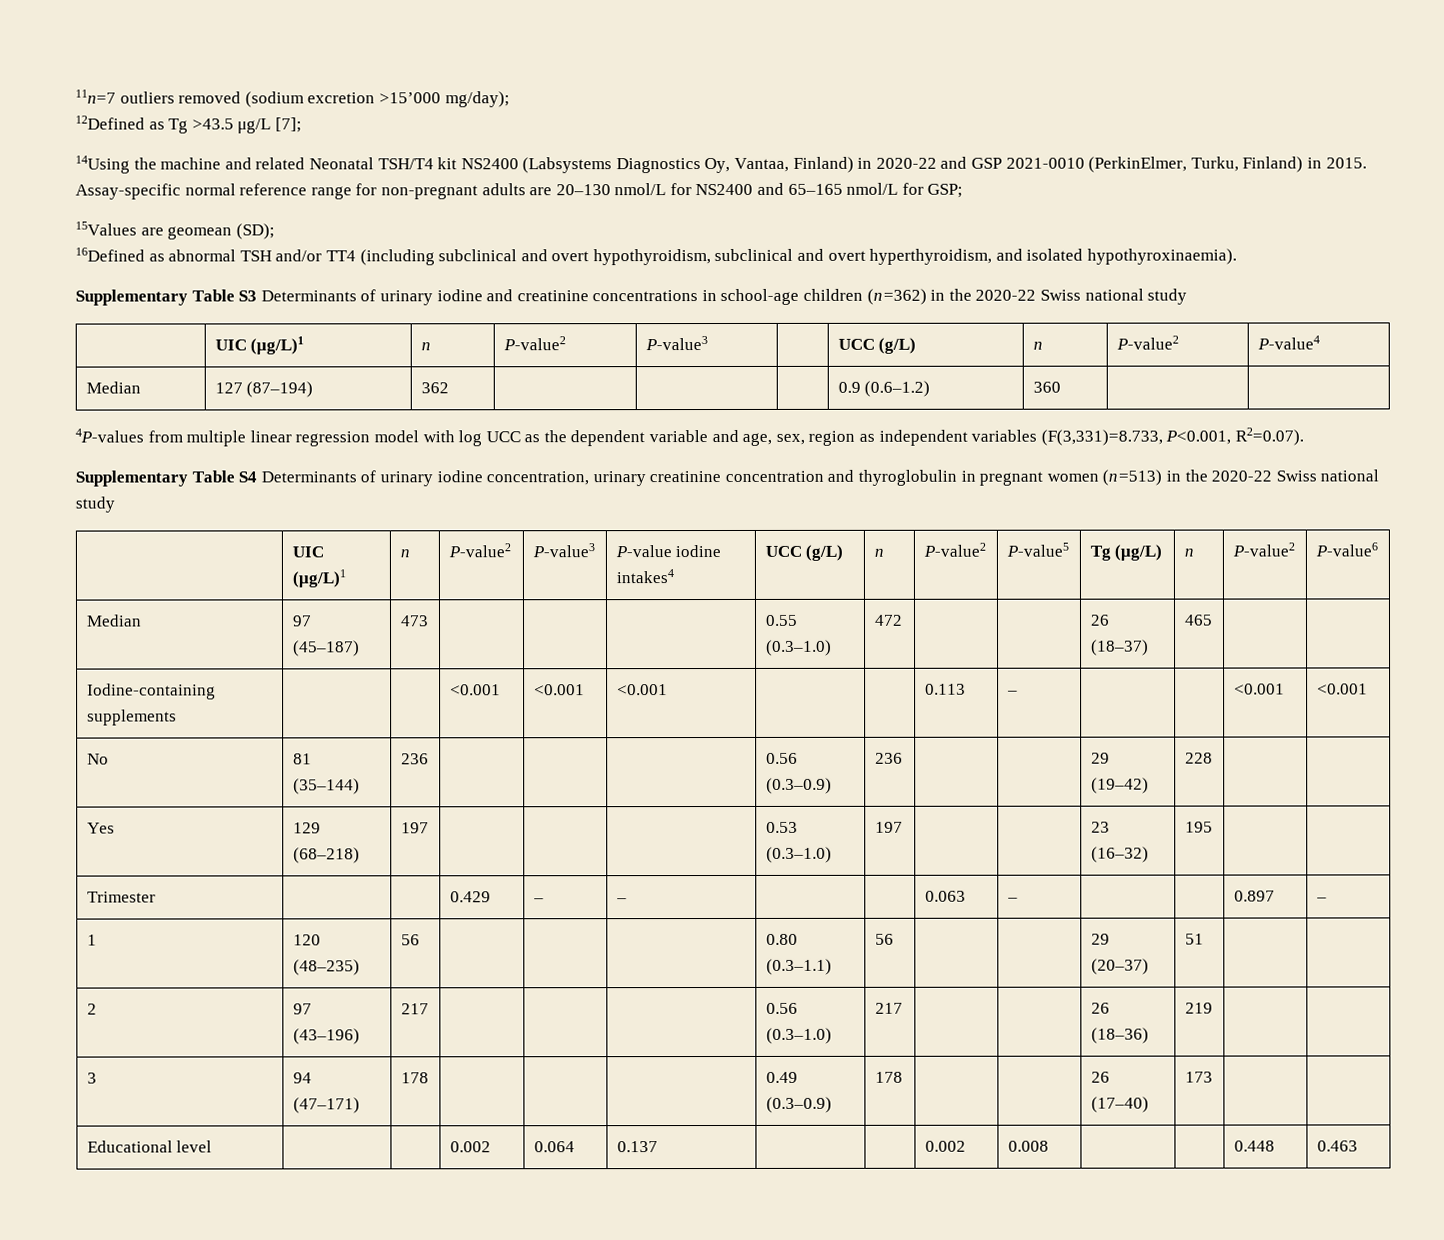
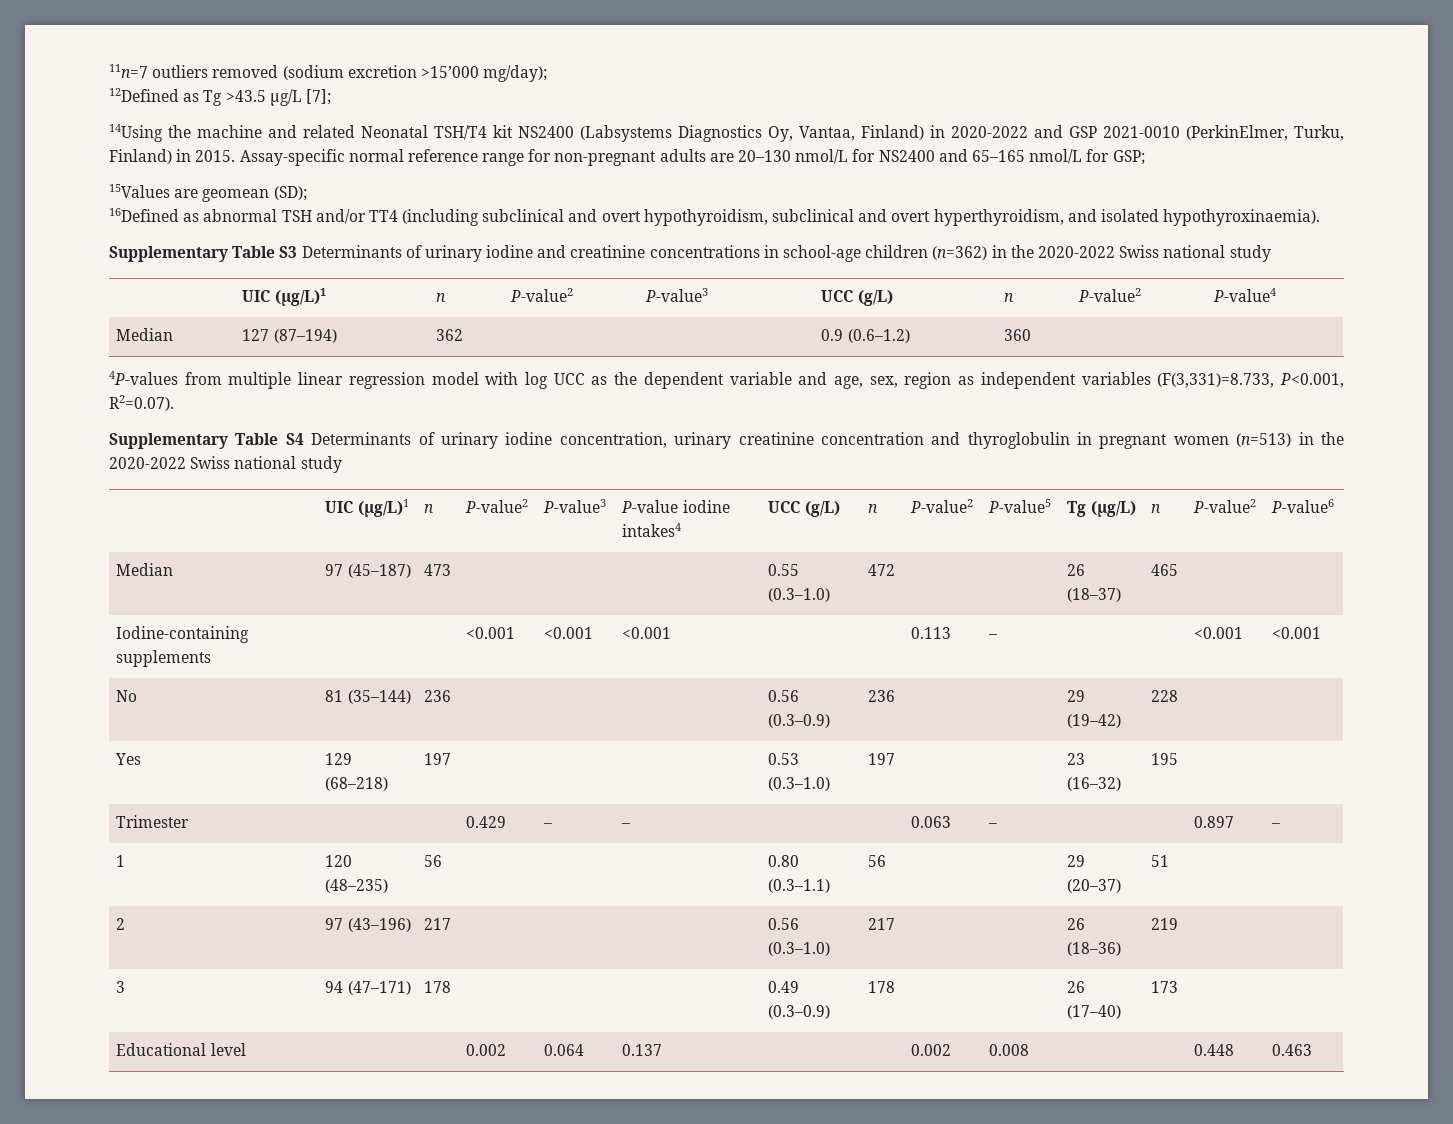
- 14Using the machine and related Neonatal TSH/T4 kit NS2400 (Labsystems Diagnostics Oy, Vantaa, Finland) in 2020-22 and GSP 2021-0010 (PerkinElmer, Turku, Finland) in 2015.
+ 14Using the machine and related Neonatal TSH/T4 kit NS2400 (Labsystems Diagnostics Oy, Vantaa, Finland) in 2020-2022 and GSP 2021-0010 (PerkinElmer, Turku, Finland) in 2015.
- Supplementary Table S3 Determinants of urinary iodine and creatinine concentrations in school-age children (n=362) in the 2020-22 Swiss national study
+ Supplementary Table S3 Determinants of urinary iodine and creatinine concentrations in school-age children (n=362) in the 2020-2022 Swiss national study
- Supplementary Table S4 Determinants of urinary iodine concentration, urinary creatinine concentration and thyroglobulin in pregnant women (n=513) in the 2020-22 Swiss national study
+ Supplementary Table S4 Determinants of urinary iodine concentration, urinary creatinine concentration and thyroglobulin in pregnant women (n=513) in the 2020-2022 Swiss national study

